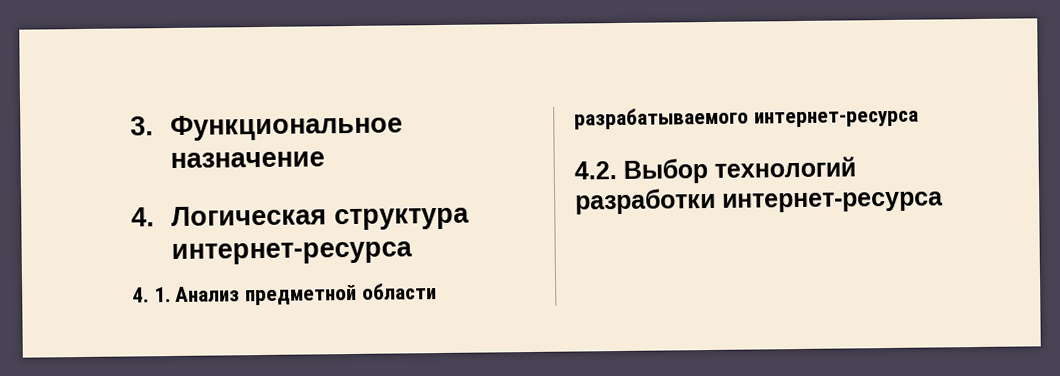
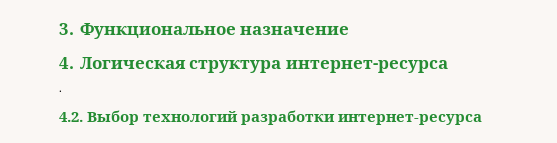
- 4. 1. Анализ предметной области разрабатываемого интернет-ресурса
+ .

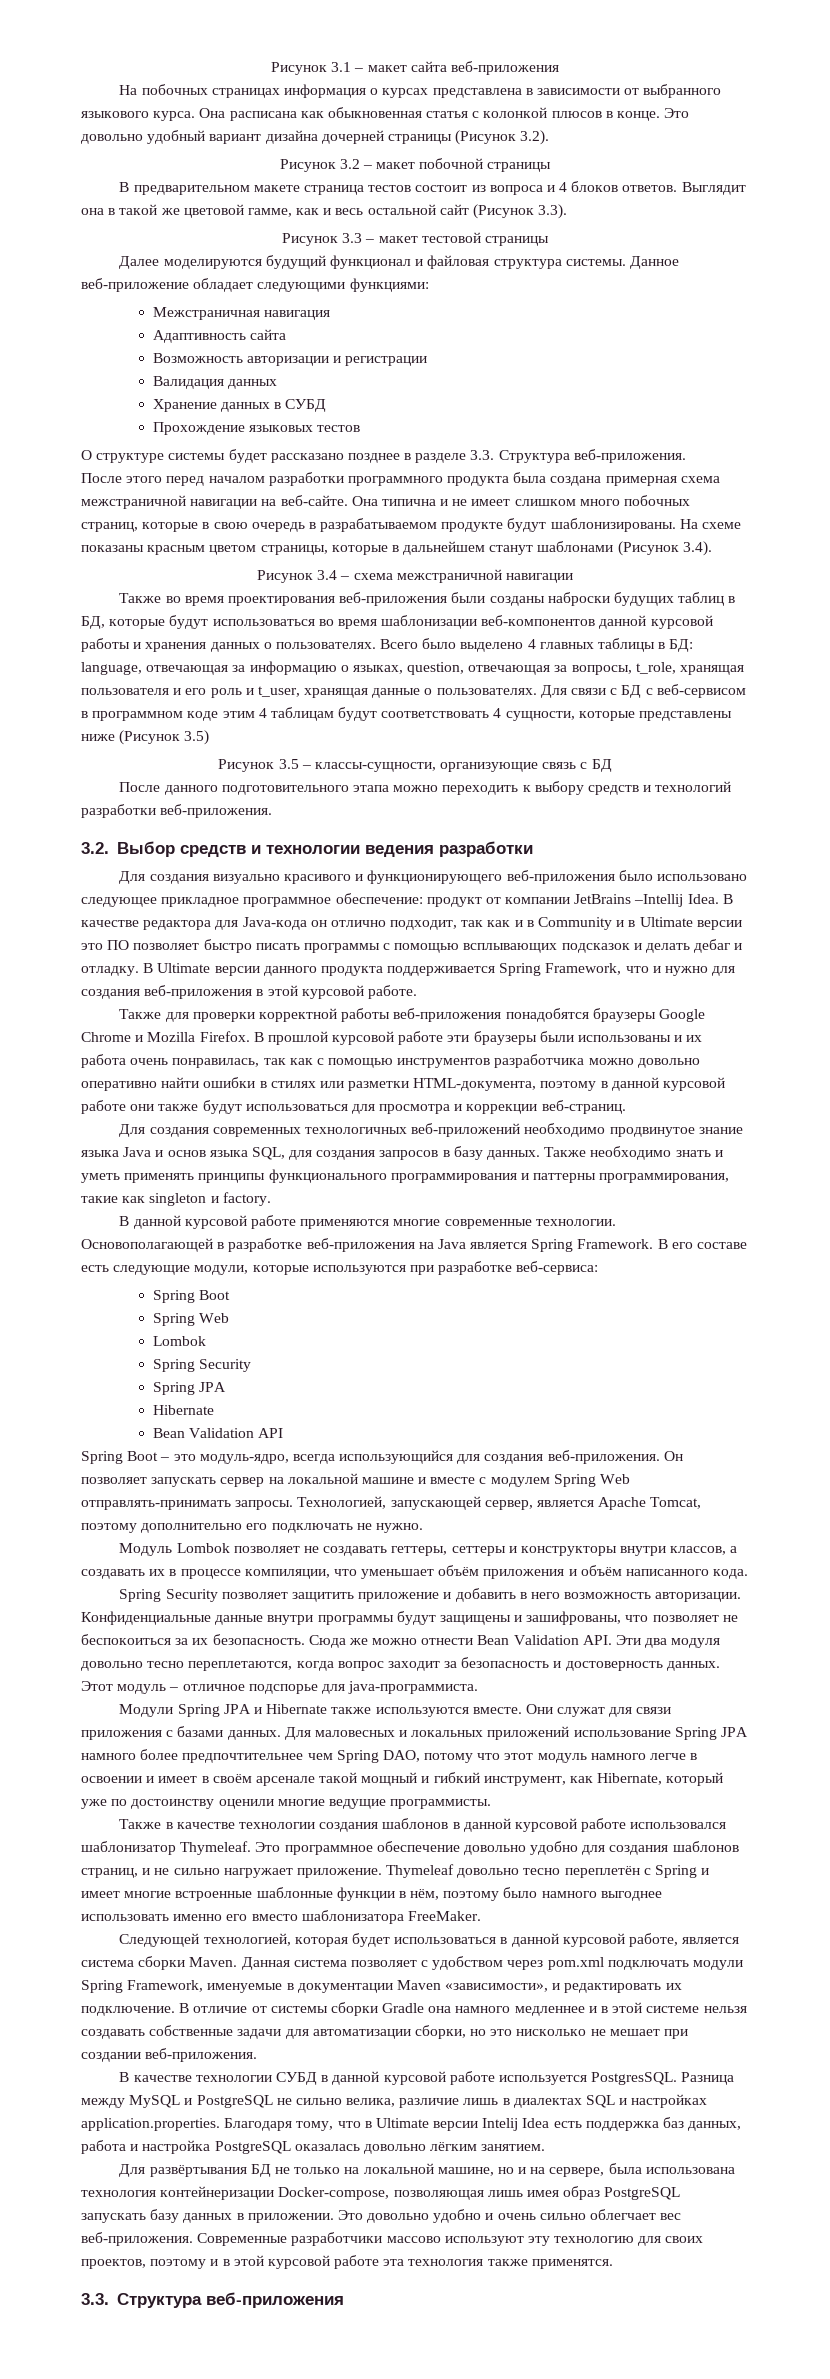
- 3. Функциональное назначение
- 4. Логическая структура интернет-ресурса
- .
- 4.2. Выбор технологий разработки интернет-ресурса
+ Рисунок 3.1 – макет сайта веб-приложения
+ На побочных страницах информация о курсах представлена в зависимости от выбранного языкового курса. Она расписана как обыкновенная статья с колонкой плюсов в конце. Это довольно удобный вариант дизайна дочерней страницы (Рисунок 3.2).
+ Рисунок 3.2 – макет побочной страницы
+ В предварительном макете страница тестов состоит из вопроса и 4 блоков ответов. Выглядит она в такой же цветовой гамме, как и весь остальной сайт (Рисунок 3.3).
+ Рисунок 3.3 – макет тестовой страницы
+ Далее моделируются будущий функционал и файловая структура системы. Данное веб-приложение обладает следующими функциями:
+ Межстраничная навигация
+ Адаптивность сайта
+ Возможность авторизации и регистрации
+ Валидация данных
+ Хранение данных в СУБД
+ Прохождение языковых тестов
+ О структуре системы будет рассказано позднее в разделе 3.3. Структура веб-приложения.
+ После этого перед началом разработки программного продукта была создана примерная схема межстраничной навигации на веб-сайте. Она типична и не имеет слишком много побочных страниц, которые в свою очередь в разрабатываемом продукте будут шаблонизированы. На схеме показаны красным цветом страницы, которые в дальнейшем станут шаблонами (Рисунок 3.4).
+ Рисунок 3.4 – схема межстраничной навигации
+ Также во время проектирования веб-приложения были созданы наброски будущих таблиц в БД, которые будут использоваться во время шаблонизации веб-компонентов данной курсовой работы и хранения данных о пользователях. Всего было выделено 4 главных таблицы в БД: language, отвечающая за информацию о языках, question, отвечающая за вопросы, t_role, хранящая пользователя и его роль и t_user, хранящая данные о пользователях. Для связи с БД с веб-сервисом в программном коде этим 4 таблицам будут соответствовать 4 сущности, которые представлены ниже (Рисунок 3.5)
+ Рисунок 3.5 – классы-сущности, организующие связь с БД
+ После данного подготовительного этапа можно переходить к выбору средств и технологий разработки веб-приложения.
+ 3.2. Выбор средств и технологии ведения разработки
+ Для создания визуально красивого и функционирующего веб-приложения было использовано следующее прикладное программное обеспечение: продукт от компании JetBrains –Intellij Idea. В качестве редактора для Java-кода он отлично подходит, так как и в Community и в Ultimate версии это ПО позволяет быстро писать программы с помощью всплывающих подсказок и делать дебаг и отладку. В Ultimate версии данного продукта поддерживается Spring Framework, что и нужно для создания веб-приложения в этой курсовой работе.
+ Также для проверки корректной работы веб-приложения понадобятся браузеры Google Chrome и Mozilla Firefox. В прошлой курсовой работе эти браузеры были использованы и их работа очень понравилась, так как с помощью инструментов разработчика можно довольно оперативно найти ошибки в стилях или разметки HTML-документа, поэтому в данной курсовой работе они также будут использоваться для просмотра и коррекции веб-страниц.
+ Для создания современных технологичных веб-приложений необходимо продвинутое знание языка Java и основ языка SQL, для создания запросов в базу данных. Также необходимо знать и уметь применять принципы функционального программирования и паттерны программирования, такие как singleton и factory.
+ В данной курсовой работе применяются многие современные технологии. Основополагающей в разработке веб-приложения на Java является Spring Framework. В его составе есть следующие модули, которые используются при разработке веб-сервиса:
+ Spring Boot
+ Spring Web
+ Lombok
+ Spring Security
+ Spring JPA
+ Hibernate
+ Bean Validation API
+ Spring Boot – это модуль-ядро, всегда использующийся для создания веб-приложения. Он позволяет запускать сервер на локальной машине и вместе с модулем Spring Web отправлять-принимать запросы. Технологией, запускающей сервер, является Apache Tomcat, поэтому дополнительно его подключать не нужно.
+ Модуль Lombok позволяет не создавать геттеры, сеттеры и конструкторы внутри классов, а создавать их в процессе компиляции, что уменьшает объём приложения и объём написанного кода.
+ Spring Security позволяет защитить приложение и добавить в него возможность авторизации. Конфиденциальные данные внутри программы будут защищены и зашифрованы, что позволяет не беспокоиться за их безопасность. Сюда же можно отнести Bean Validation API. Эти два модуля довольно тесно переплетаются, когда вопрос заходит за безопасность и достоверность данных. Этот модуль – отличное подспорье для java-программиста.
+ Модули Spring JPA и Hibernate также используются вместе. Они служат для связи приложения с базами данных. Для маловесных и локальных приложений использование Spring JPA намного более предпочтительнее чем Spring DAO, потому что этот модуль намного легче в освоении и имеет в своём арсенале такой мощный и гибкий инструмент, как Hibernate, который уже по достоинству оценили многие ведущие программисты.
+ Также в качестве технологии создания шаблонов в данной курсовой работе использовался шаблонизатор Thymeleaf. Это программное обеспечение довольно удобно для создания шаблонов страниц, и не сильно нагружает приложение. Thymeleaf довольно тесно переплетён с Spring и имеет многие встроенные шаблонные функции в нём, поэтому было намного выгоднее использовать именно его вместо шаблонизатора FreeMaker.
+ Следующей технологией, которая будет использоваться в данной курсовой работе, является система сборки Maven. Данная система позволяет с удобством через pom.xml подключать модули Spring Framework, именуемые в документации Maven «зависимости», и редактировать их подключение. В отличие от системы сборки Gradle она намного медленнее и в этой системе нельзя создавать собственные задачи для автоматизации сборки, но это нисколько не мешает при создании веб-приложения.
+ В качестве технологии СУБД в данной курсовой работе используется PostgresSQL. Разница между MySQL и PostgreSQL не сильно велика, различие лишь в диалектах SQL и настройках application.properties. Благодаря тому, что в Ultimate версии Intelij Idea есть поддержка баз данных, работа и настройка PostgreSQL оказалась довольно лёгким занятием.
+ Для развёртывания БД не только на локальной машине, но и на сервере, была использована технология контейнеризации Docker-compose, позволяющая лишь имея образ PostgreSQL запускать базу данных в приложении. Это довольно удобно и очень сильно облегчает вес веб-приложения. Современные разработчики массово используют эту технологию для своих проектов, поэтому и в этой курсовой работе эта технология также применятся.
+ 3.3. Структура веб-приложения

